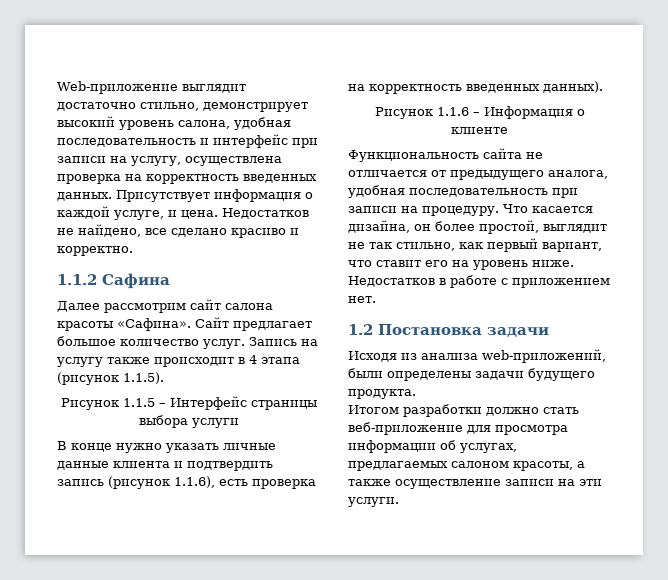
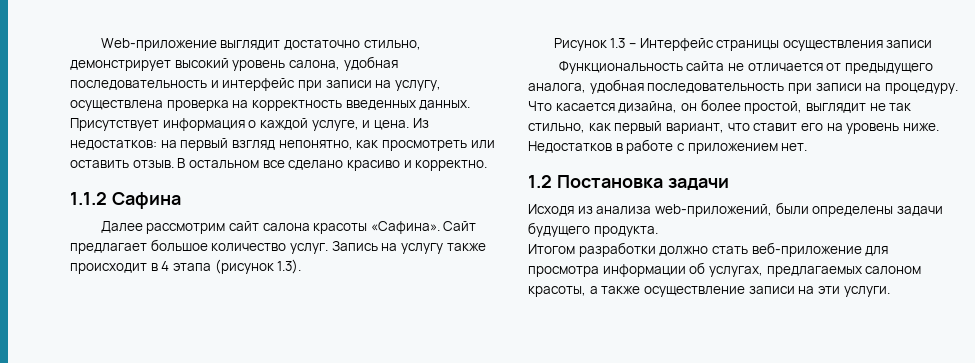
- Недостатков не найдено, все сделано красиво и корректно.
+ Из недостатков: на первый взгляд непонятно, как просмотреть или оставить отзыв. В остальном все сделано красиво и корректно.
- Запись на услугу также происходит в 4 этапа (рисунок 1.1.5).
- Рисунок 1.1.5 – Интерфейс страницы выбора услуги
- В конце нужно указать личные данные клиента и подтвердить запись (рисунок 1.1.6), есть проверка на корректность введенных данных).
- Рисунок 1.1.6 – Информация о клиенте
+ Запись на услугу также происходит в 4 этапа (рисунок 1.3).
+ Рисунок 1.3 – Интерфейс страницы осуществления записи

